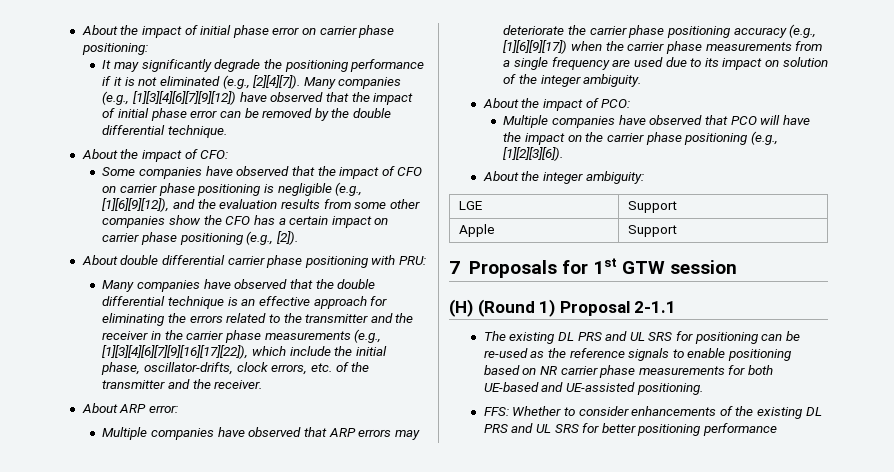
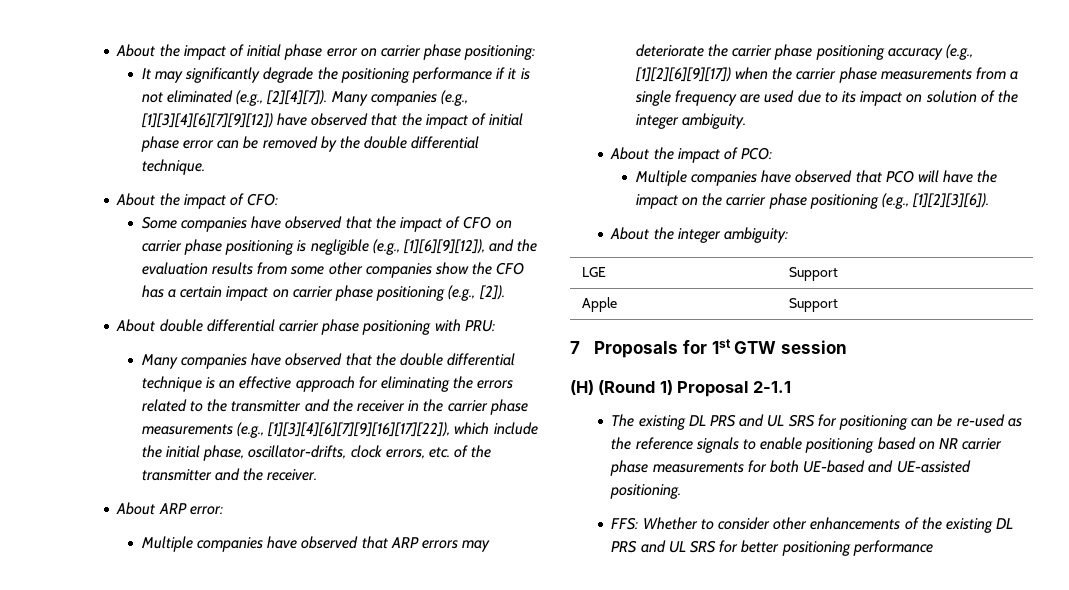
- Multiple companies have observed that ARP errors may deteriorate the carrier phase positioning accuracy (e.g., [1][6][9][17]) when the carrier phase measurements from a single frequency are used due to its impact on solution of the integer ambiguity.
+ Multiple companies have observed that ARP errors may deteriorate the carrier phase positioning accuracy (e.g., [1][2][6][9][17]) when the carrier phase measurements from a single frequency are used due to its impact on solution of the integer ambiguity.
- FFS: Whether to consider enhancements of the existing DL PRS and UL SRS for better positioning performance
+ FFS: Whether to consider other enhancements of the existing DL PRS and UL SRS for better positioning performance

